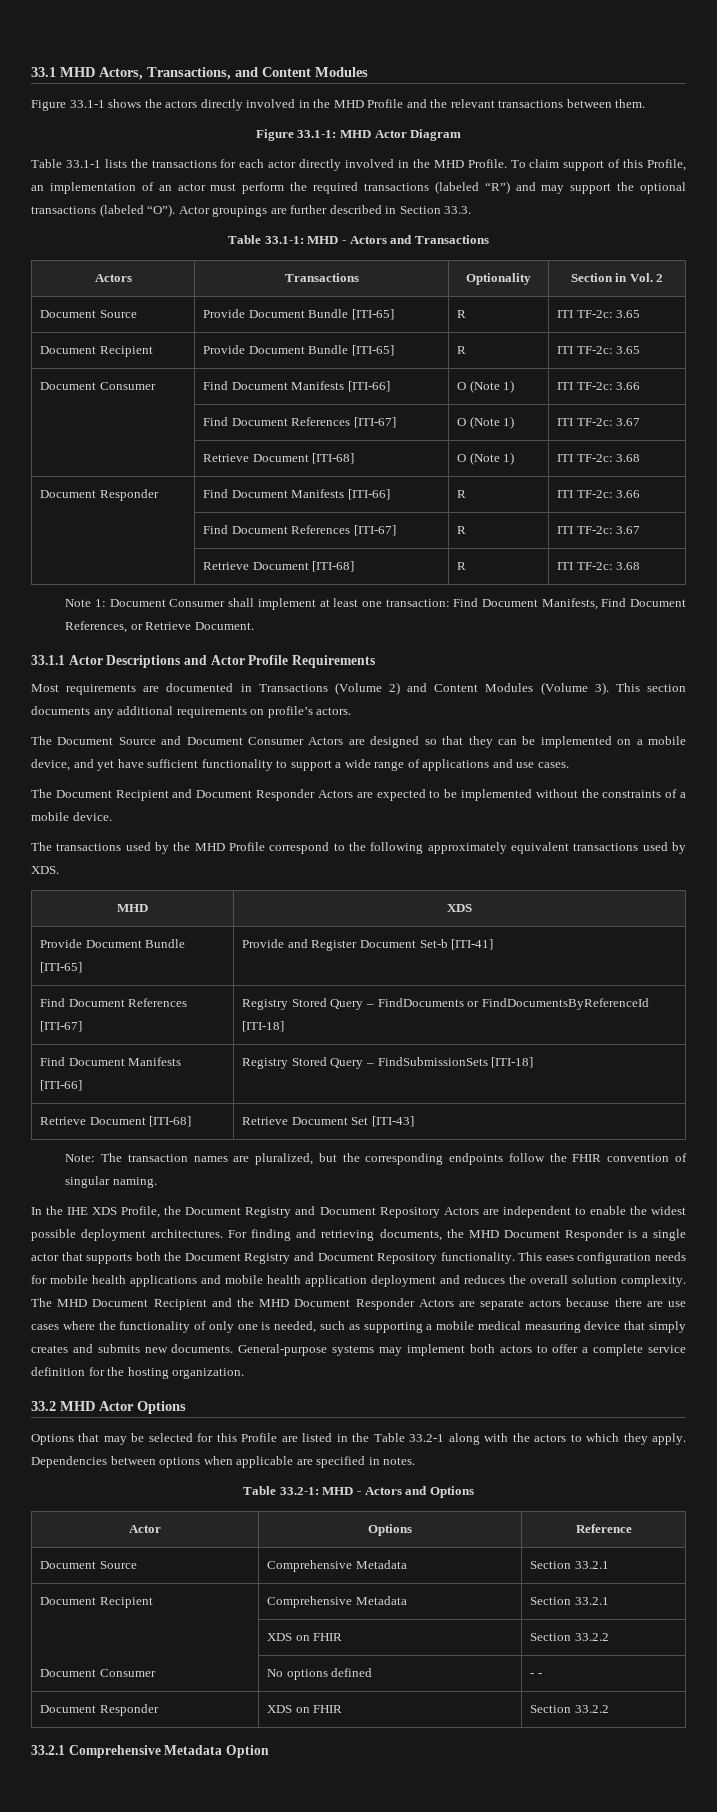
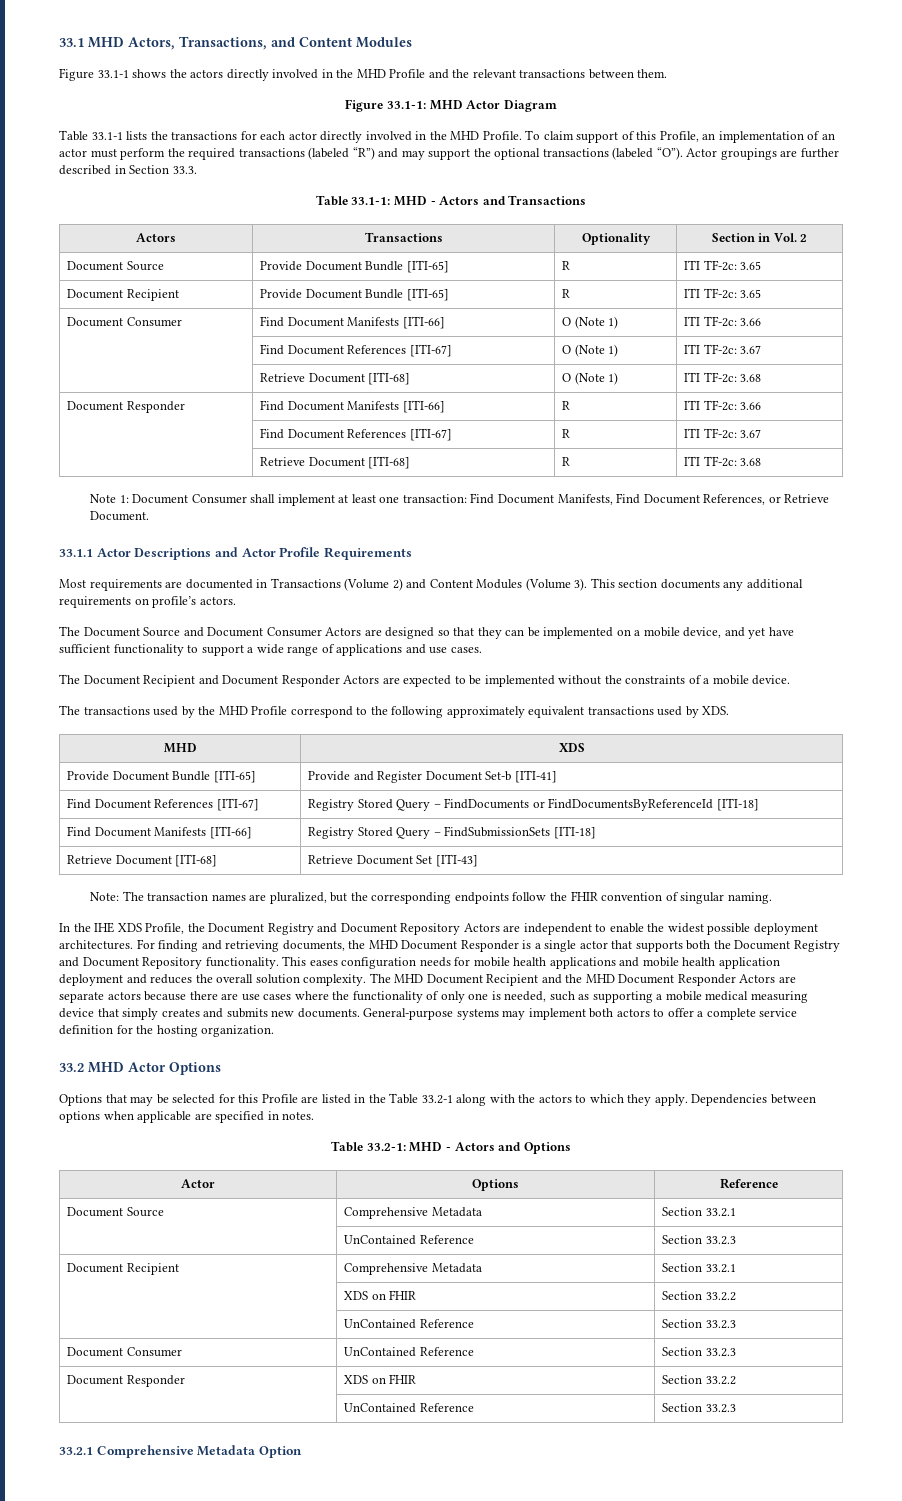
  Document Source | Comprehensive Metadata | Section 33.2.1
+ | UnContained Reference | Section 33.2.3
  Document Recipient | Comprehensive Metadata | Section 33.2.1
  | XDS on FHIR | Section 33.2.2
- Document Consumer | No options defined | - -
+ | UnContained Reference | Section 33.2.3
+ Document Consumer | UnContained Reference | Section 33.2.3
  Document Responder | XDS on FHIR | Section 33.2.2
+ | UnContained Reference | Section 33.2.3

